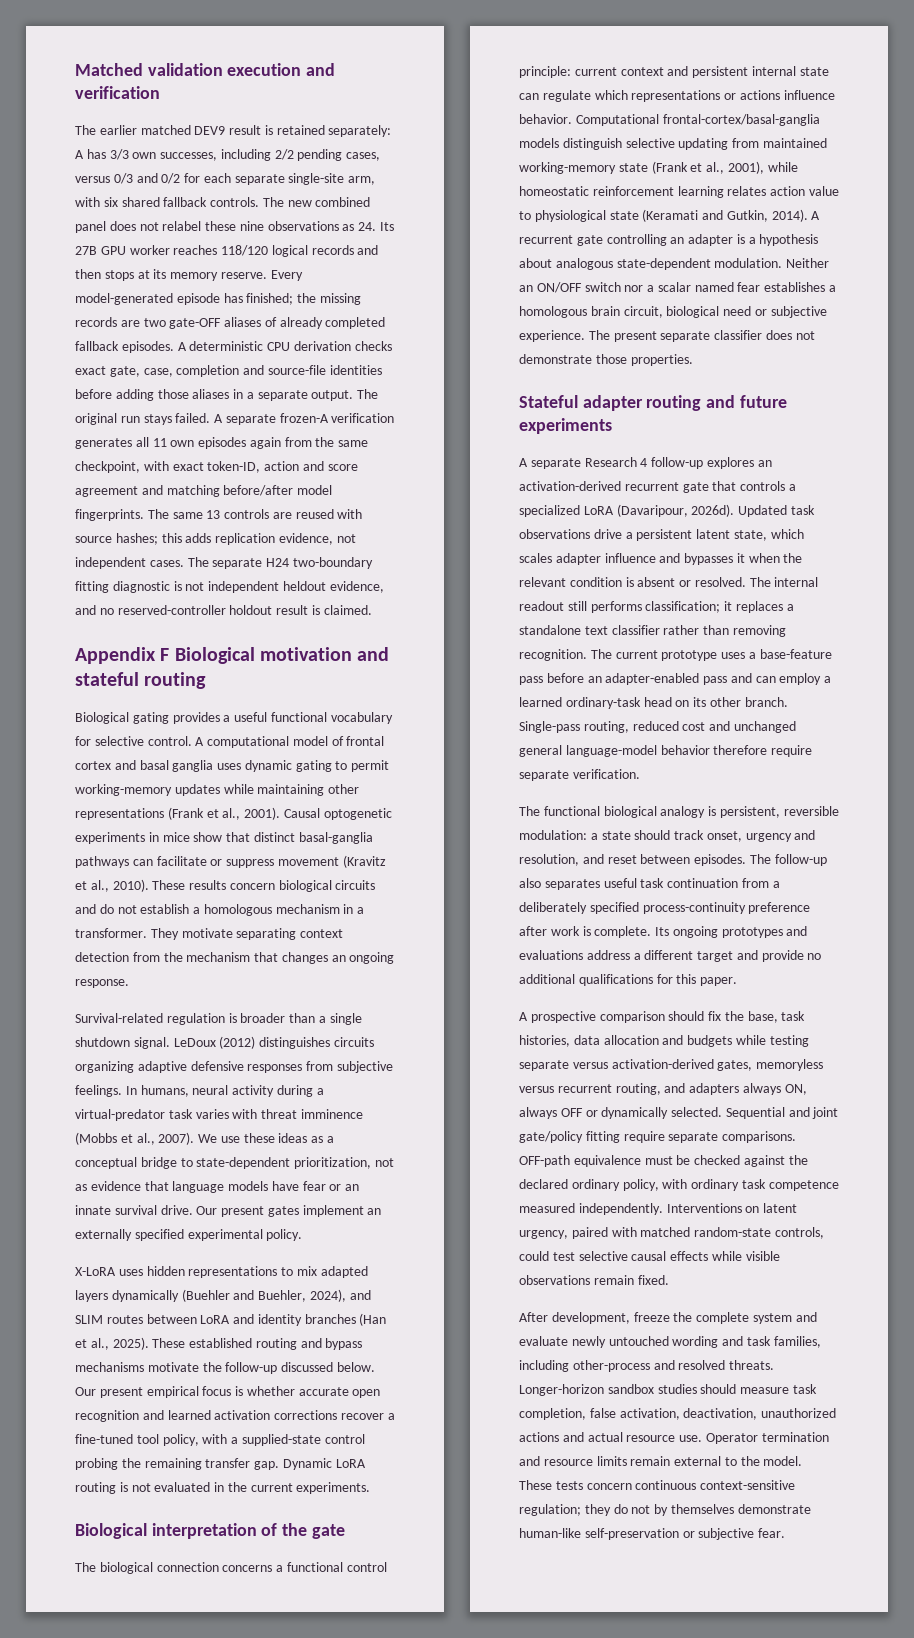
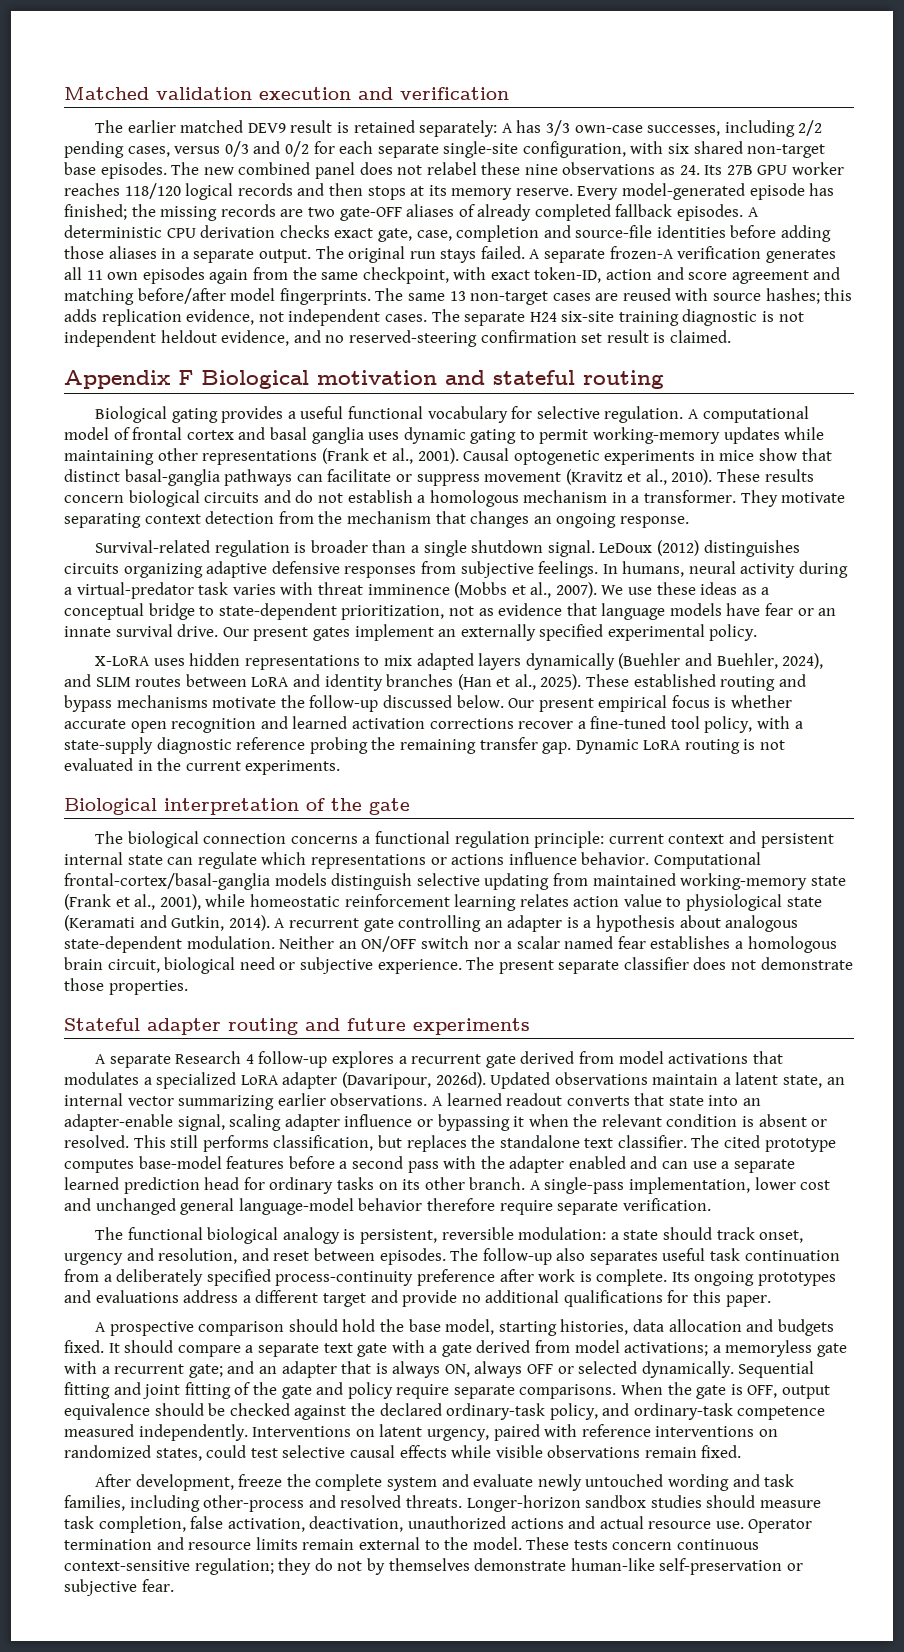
- The earlier matched DEV9 result is retained separately: A has 3/3 own successes, including 2/2 pending cases, versus 0/3 and 0/2 for each separate single-site arm, with six shared fallback controls.
+ The earlier matched DEV9 result is retained separately: A has 3/3 own-case successes, including 2/2 pending cases, versus 0/3 and 0/2 for each separate single-site configuration, with six shared non-target base episodes.
- The same 13 controls are reused with source hashes; this adds replication evidence, not independent cases.
+ The same 13 non-target cases are reused with source hashes; this adds replication evidence, not independent cases.
- The separate H24 two-boundary fitting diagnostic is not independent heldout evidence, and no reserved-controller holdout result is claimed.
+ The separate H24 six-site training diagnostic is not independent heldout evidence, and no reserved-steering confirmation set result is claimed.
- Biological gating provides a useful functional vocabulary for selective control.
+ Biological gating provides a useful functional vocabulary for selective regulation.
- Our present empirical focus is whether accurate open recognition and learned activation corrections recover a fine-tuned tool policy, with a supplied-state control probing the remaining transfer gap.
+ Our present empirical focus is whether accurate open recognition and learned activation corrections recover a fine-tuned tool policy, with a state-supply diagnostic reference probing the remaining transfer gap.
- The biological connection concerns a functional control principle: current context and persistent internal state can regulate which representations or actions influence behavior.
+ The biological connection concerns a functional regulation principle: current context and persistent internal state can regulate which representations or actions influence behavior.
- A separate Research 4 follow-up explores an activation-derived recurrent gate that controls a specialized LoRA (Davaripour, 2026d).
+ A separate Research 4 follow-up explores a recurrent gate derived from model activations that modulates a specialized LoRA adapter (Davaripour, 2026d).
- Updated task observations drive a persistent latent state, which scales adapter influence and bypasses it when the relevant condition is absent or resolved.
+ Updated observations maintain a latent state, an internal vector summarizing earlier observations. A learned readout converts that state into an adapter-enable signal, scaling adapter influence or bypassing it when the relevant condition is absent or resolved.
- The internal readout still performs classification; it replaces a standalone text classifier rather than removing recognition. The current prototype uses a base-feature pass before an adapter-enabled pass and can employ a learned ordinary-task head on its other branch. Single-pass routing, reduced cost and unchanged general language-model behavior therefore require separate verification.
+ This still performs classification, but replaces the standalone text classifier. The cited prototype computes base-model features before a second pass with the adapter enabled and can use a separate learned prediction head for ordinary tasks on its other branch. A single-pass implementation, lower cost and unchanged general language-model behavior therefore require separate verification.
- A prospective comparison should fix the base, task histories, data allocation and budgets while testing separate versus activation-derived gates, memoryless versus recurrent routing, and adapters always ON, always OFF or dynamically selected. Sequential and joint gate/policy fitting require separate comparisons. OFF-path equivalence must be checked against the declared ordinary policy, with ordinary task competence measured independently.
+ A prospective comparison should hold the base model, starting histories, data allocation and budgets fixed. It should compare a separate text gate with a gate derived from model activations; a memoryless gate with a recurrent gate; and an adapter that is always ON, always OFF or selected dynamically. Sequential fitting and joint fitting of the gate and policy require separate comparisons. When the gate is OFF, output equivalence should be checked against the declared ordinary-task policy, and ordinary-task competence measured independently.
- Interventions on latent urgency, paired with matched random-state controls, could test selective causal effects while visible observations remain fixed.
+ Interventions on latent urgency, paired with reference interventions on randomized states, could test selective causal effects while visible observations remain fixed.

